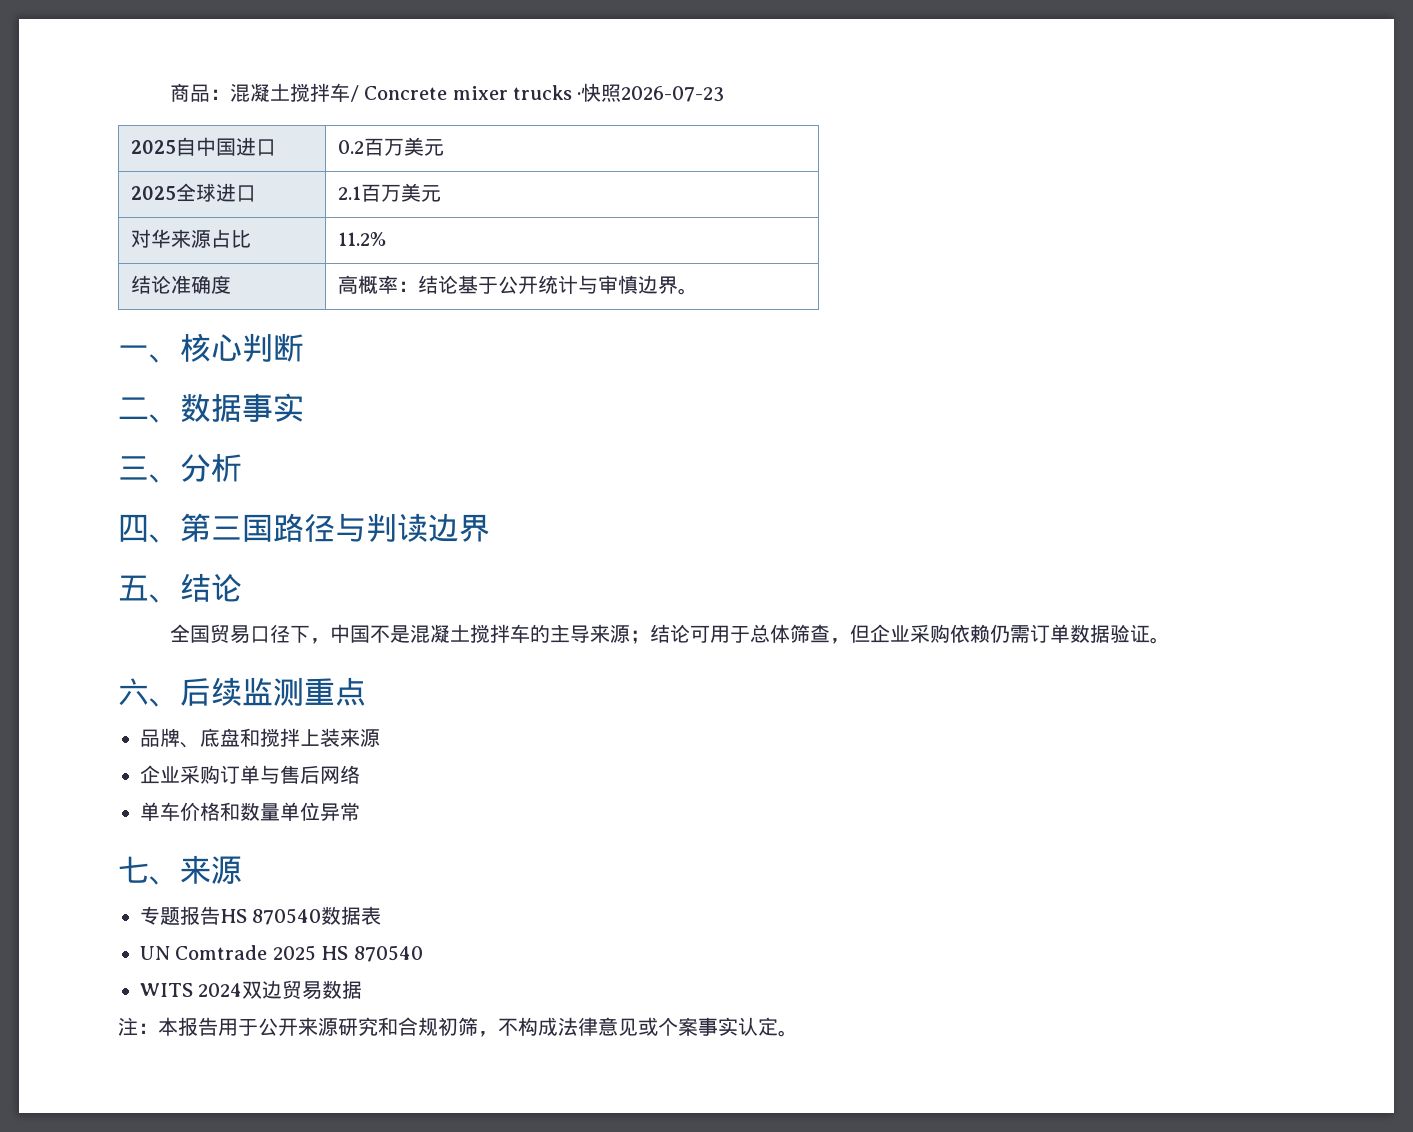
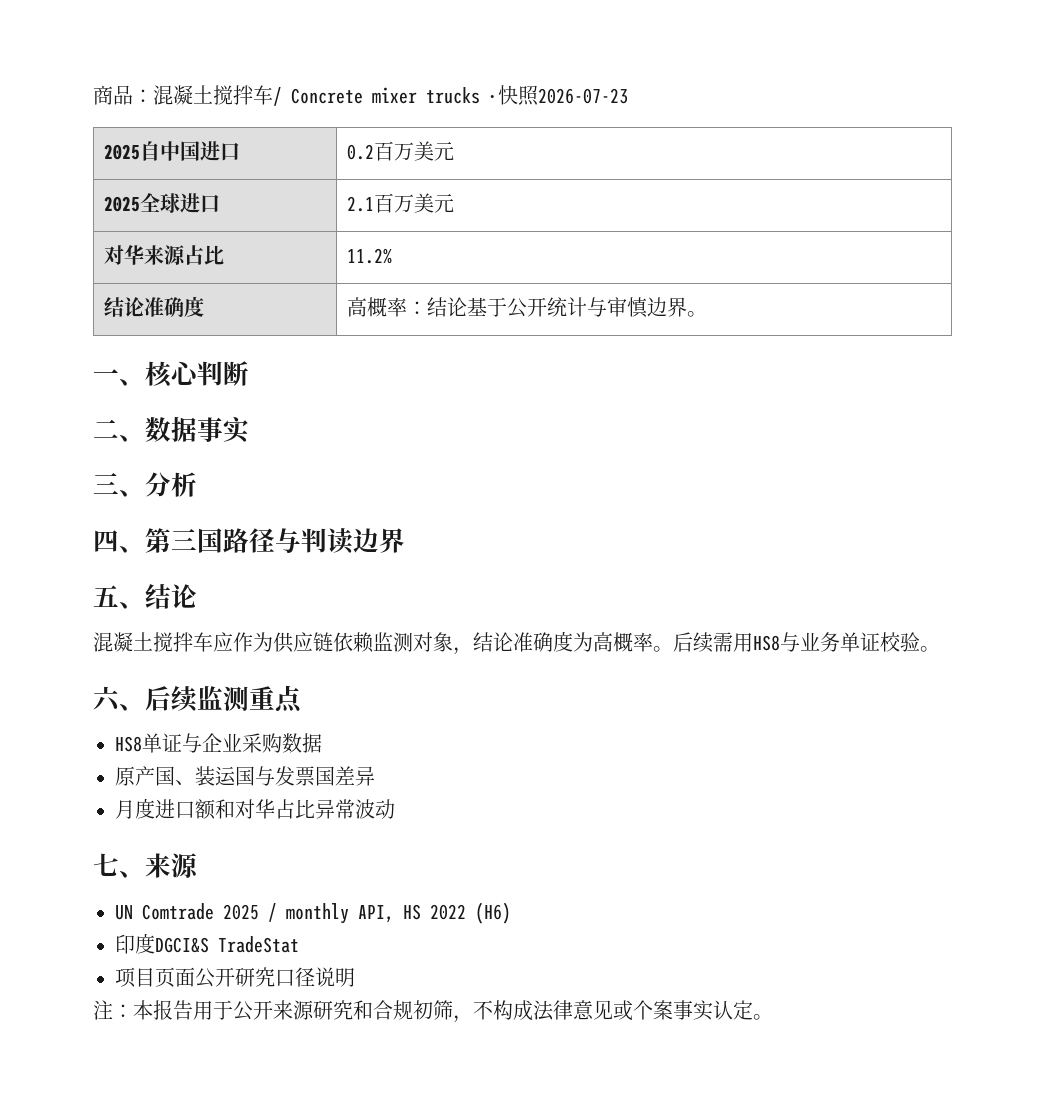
- 全国贸易口径下，中国不是混凝土搅拌车的主导来源；结论可用于总体筛查，但企业采购依赖仍需订单数据验证。
+ 混凝土搅拌车应作为供应链依赖监测对象，结论准确度为高概率。后续需用HS8与业务单证校验。
- 品牌、底盘和搅拌上装来源
- 企业采购订单与售后网络
- 单车价格和数量单位异常
+ HS8单证与企业采购数据
+ 原产国、装运国与发票国差异
+ 月度进口额和对华占比异常波动
- 专题报告HS 870540数据表
- UN Comtrade 2025 HS 870540
- WITS 2024双边贸易数据
+ UN Comtrade 2025 / monthly API, HS 2022 (H6)
+ 印度DGCI&S TradeStat
+ 项目页面公开研究口径说明

